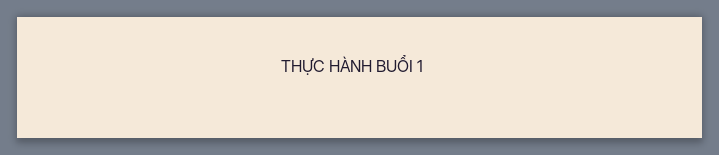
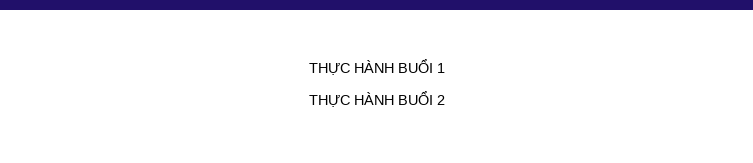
+ THỰC HÀNH BUỔI 2

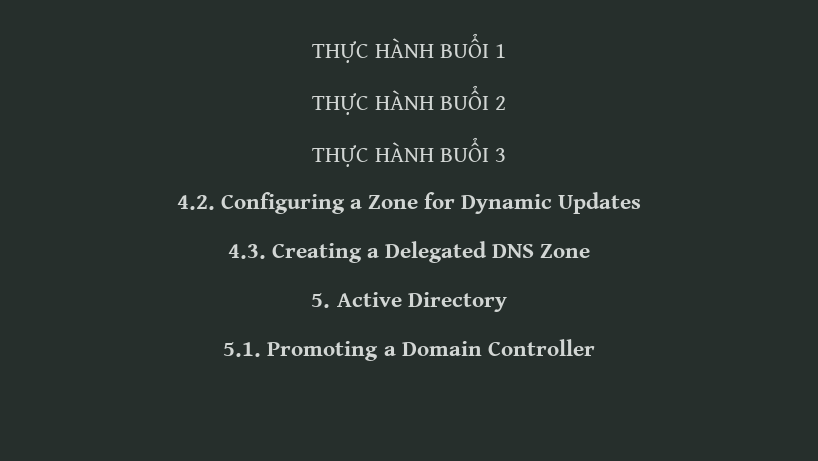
+ THỰC HÀNH BUỔI 3
+ 4.2. Configuring a Zone for Dynamic Updates
+ 4.3. Creating a Delegated DNS Zone
+ 5. Active Directory
+ 5.1. Promoting a Domain Controller

